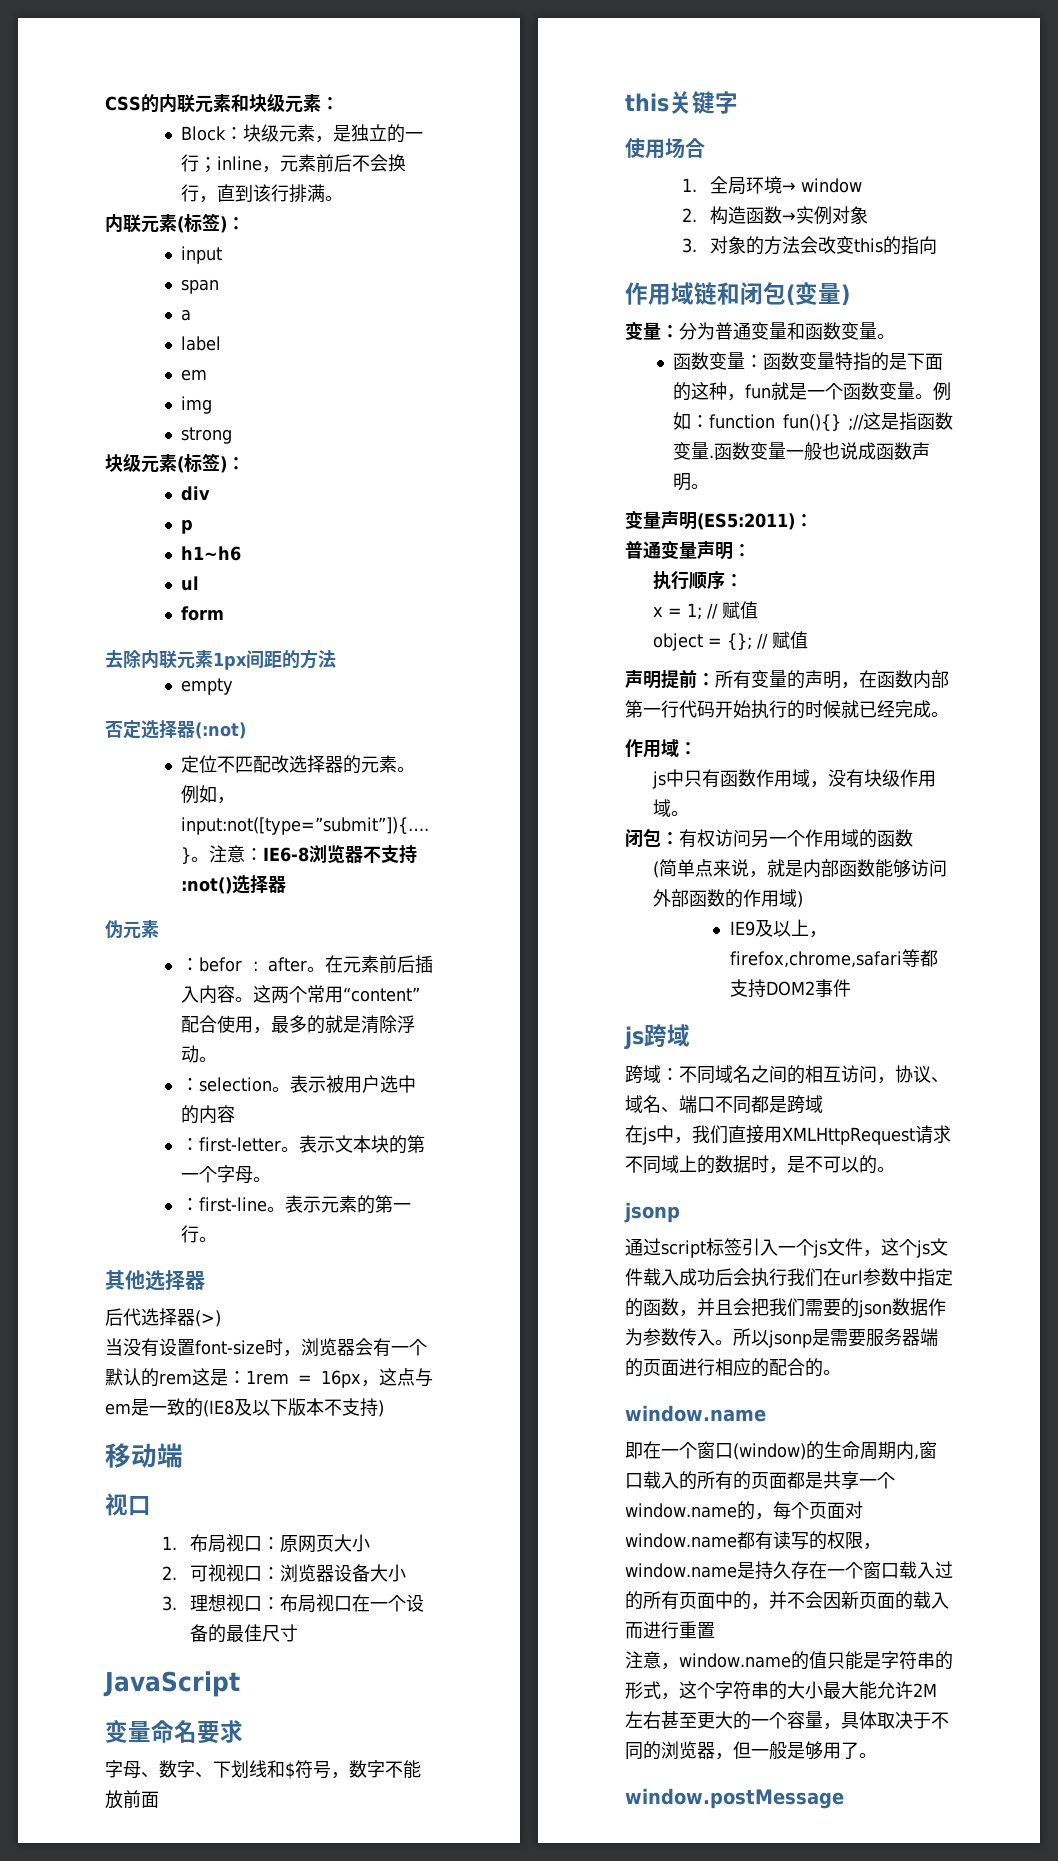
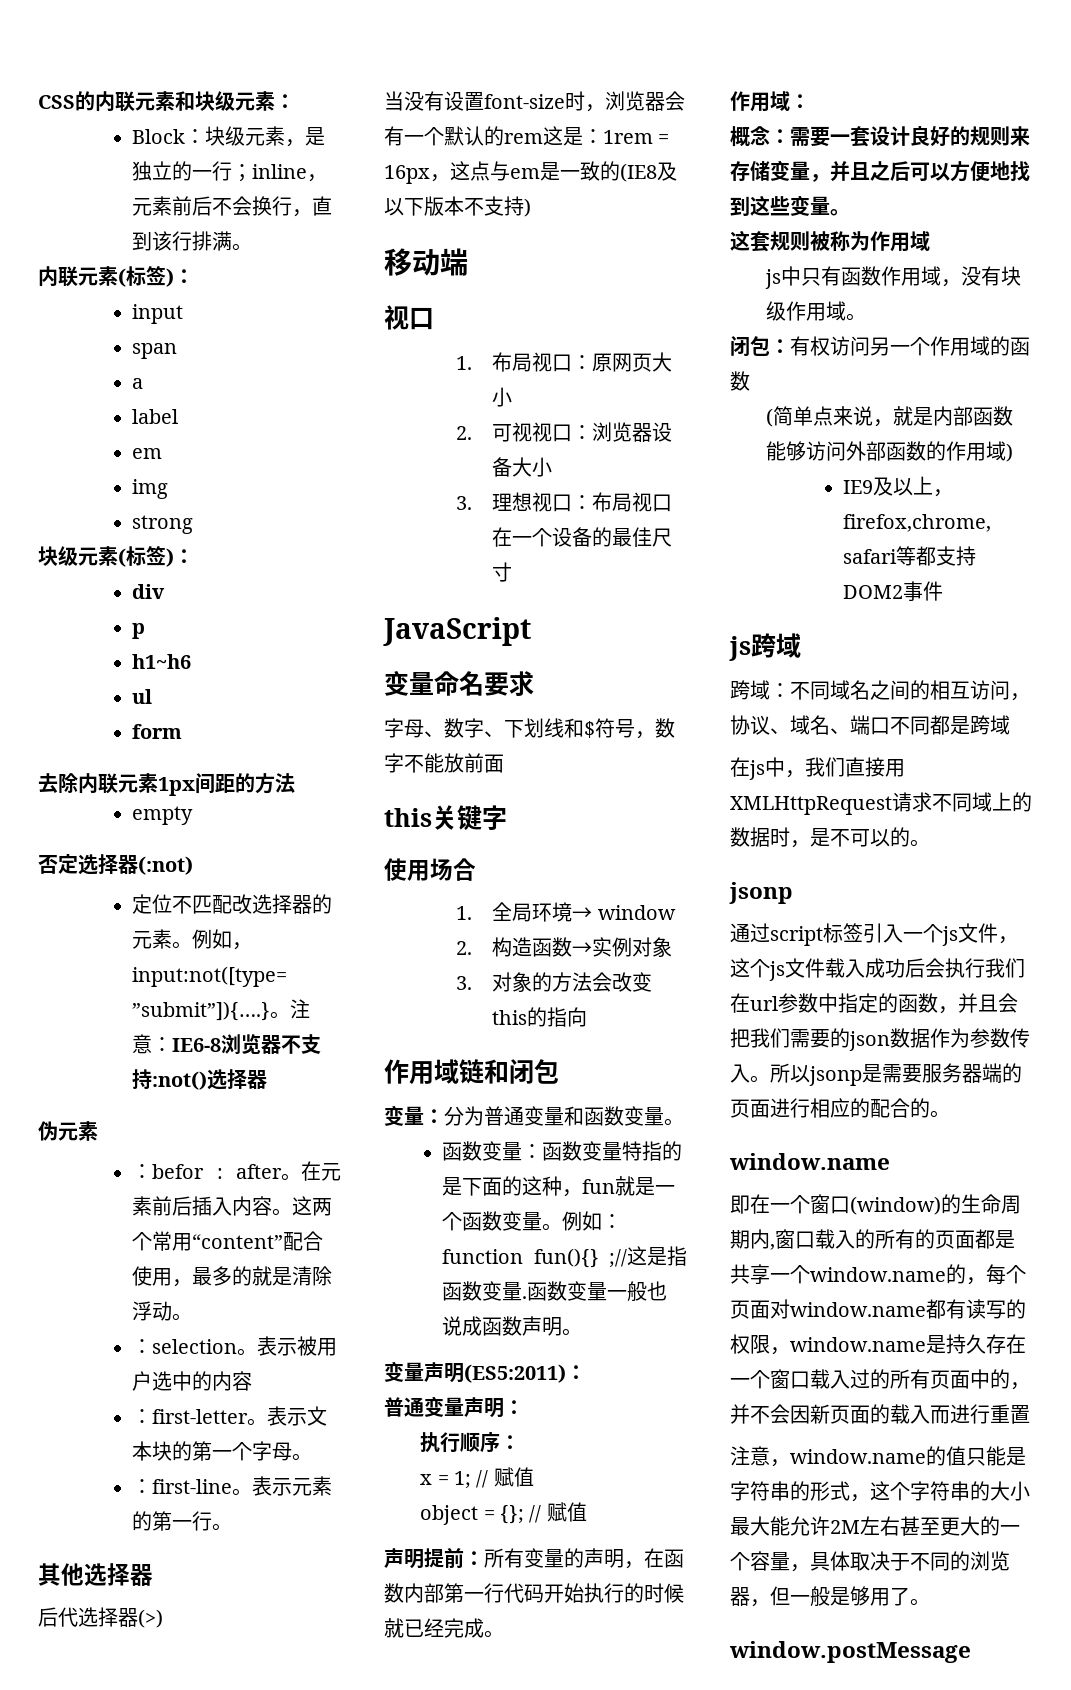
- 作用域链和闭包(变量)
+ 作用域链和闭包
+ 概念：需要一套设计良好的规则来存储变量，并且之后可以方便地找到这些变量。
+ 这套规则被称为作用域

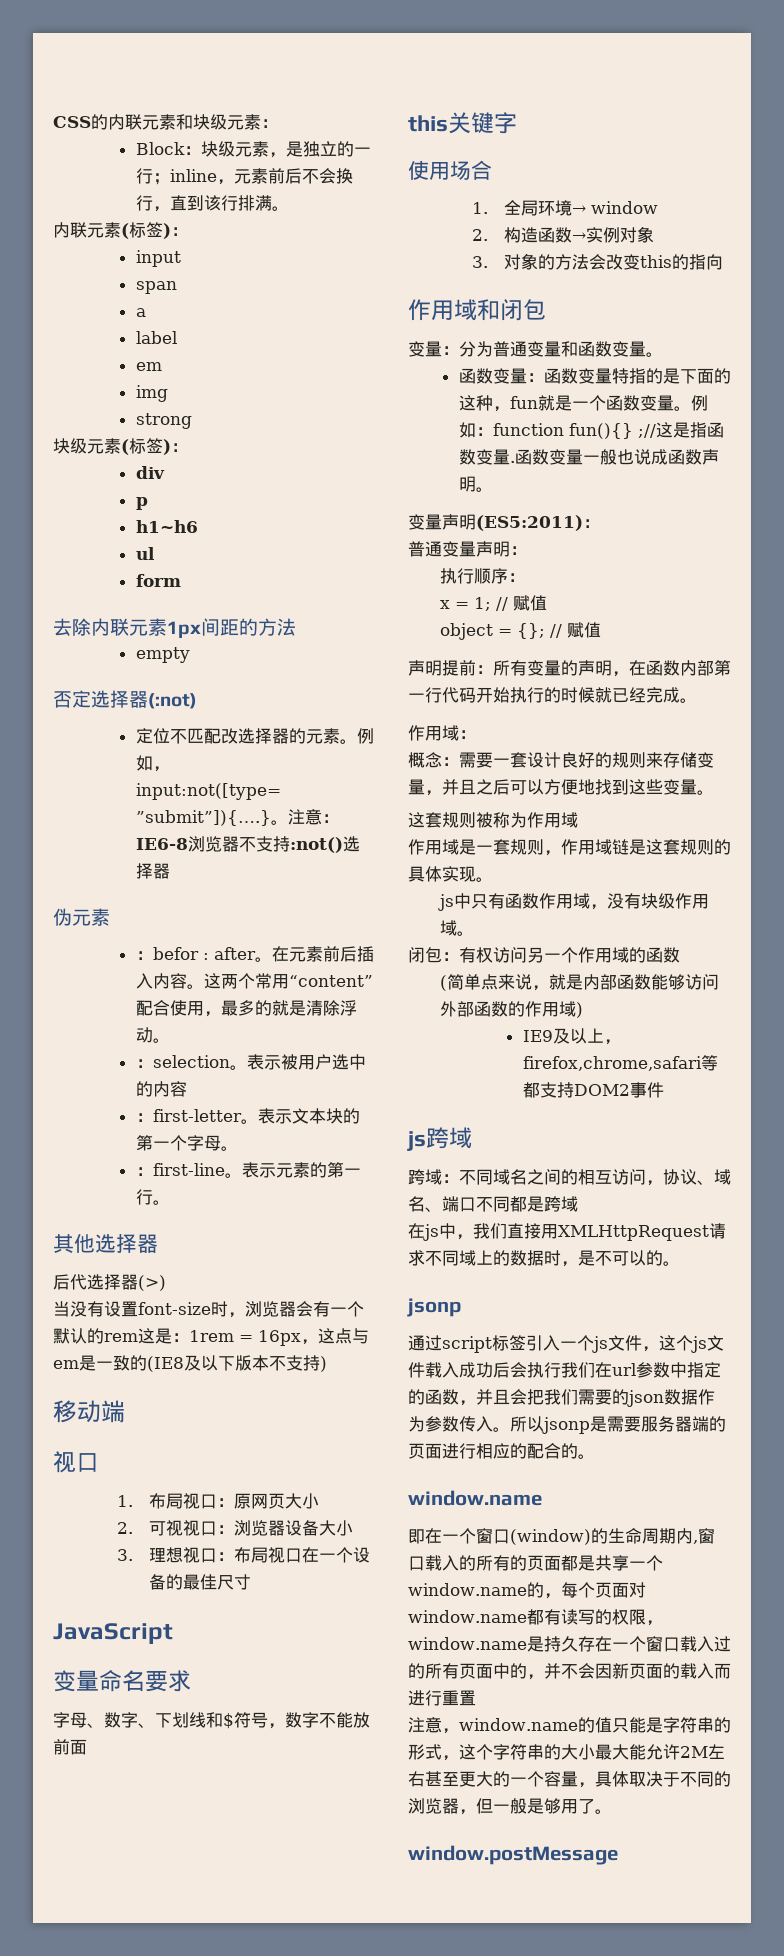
- 作用域链和闭包
+ 作用域和闭包
+ 作用域是一套规则，作用域链是这套规则的具体实现。

